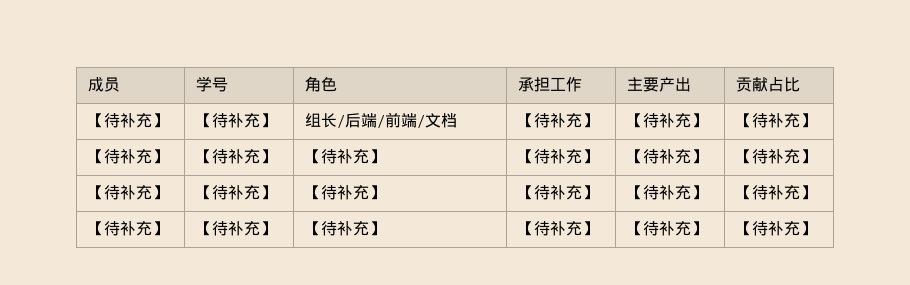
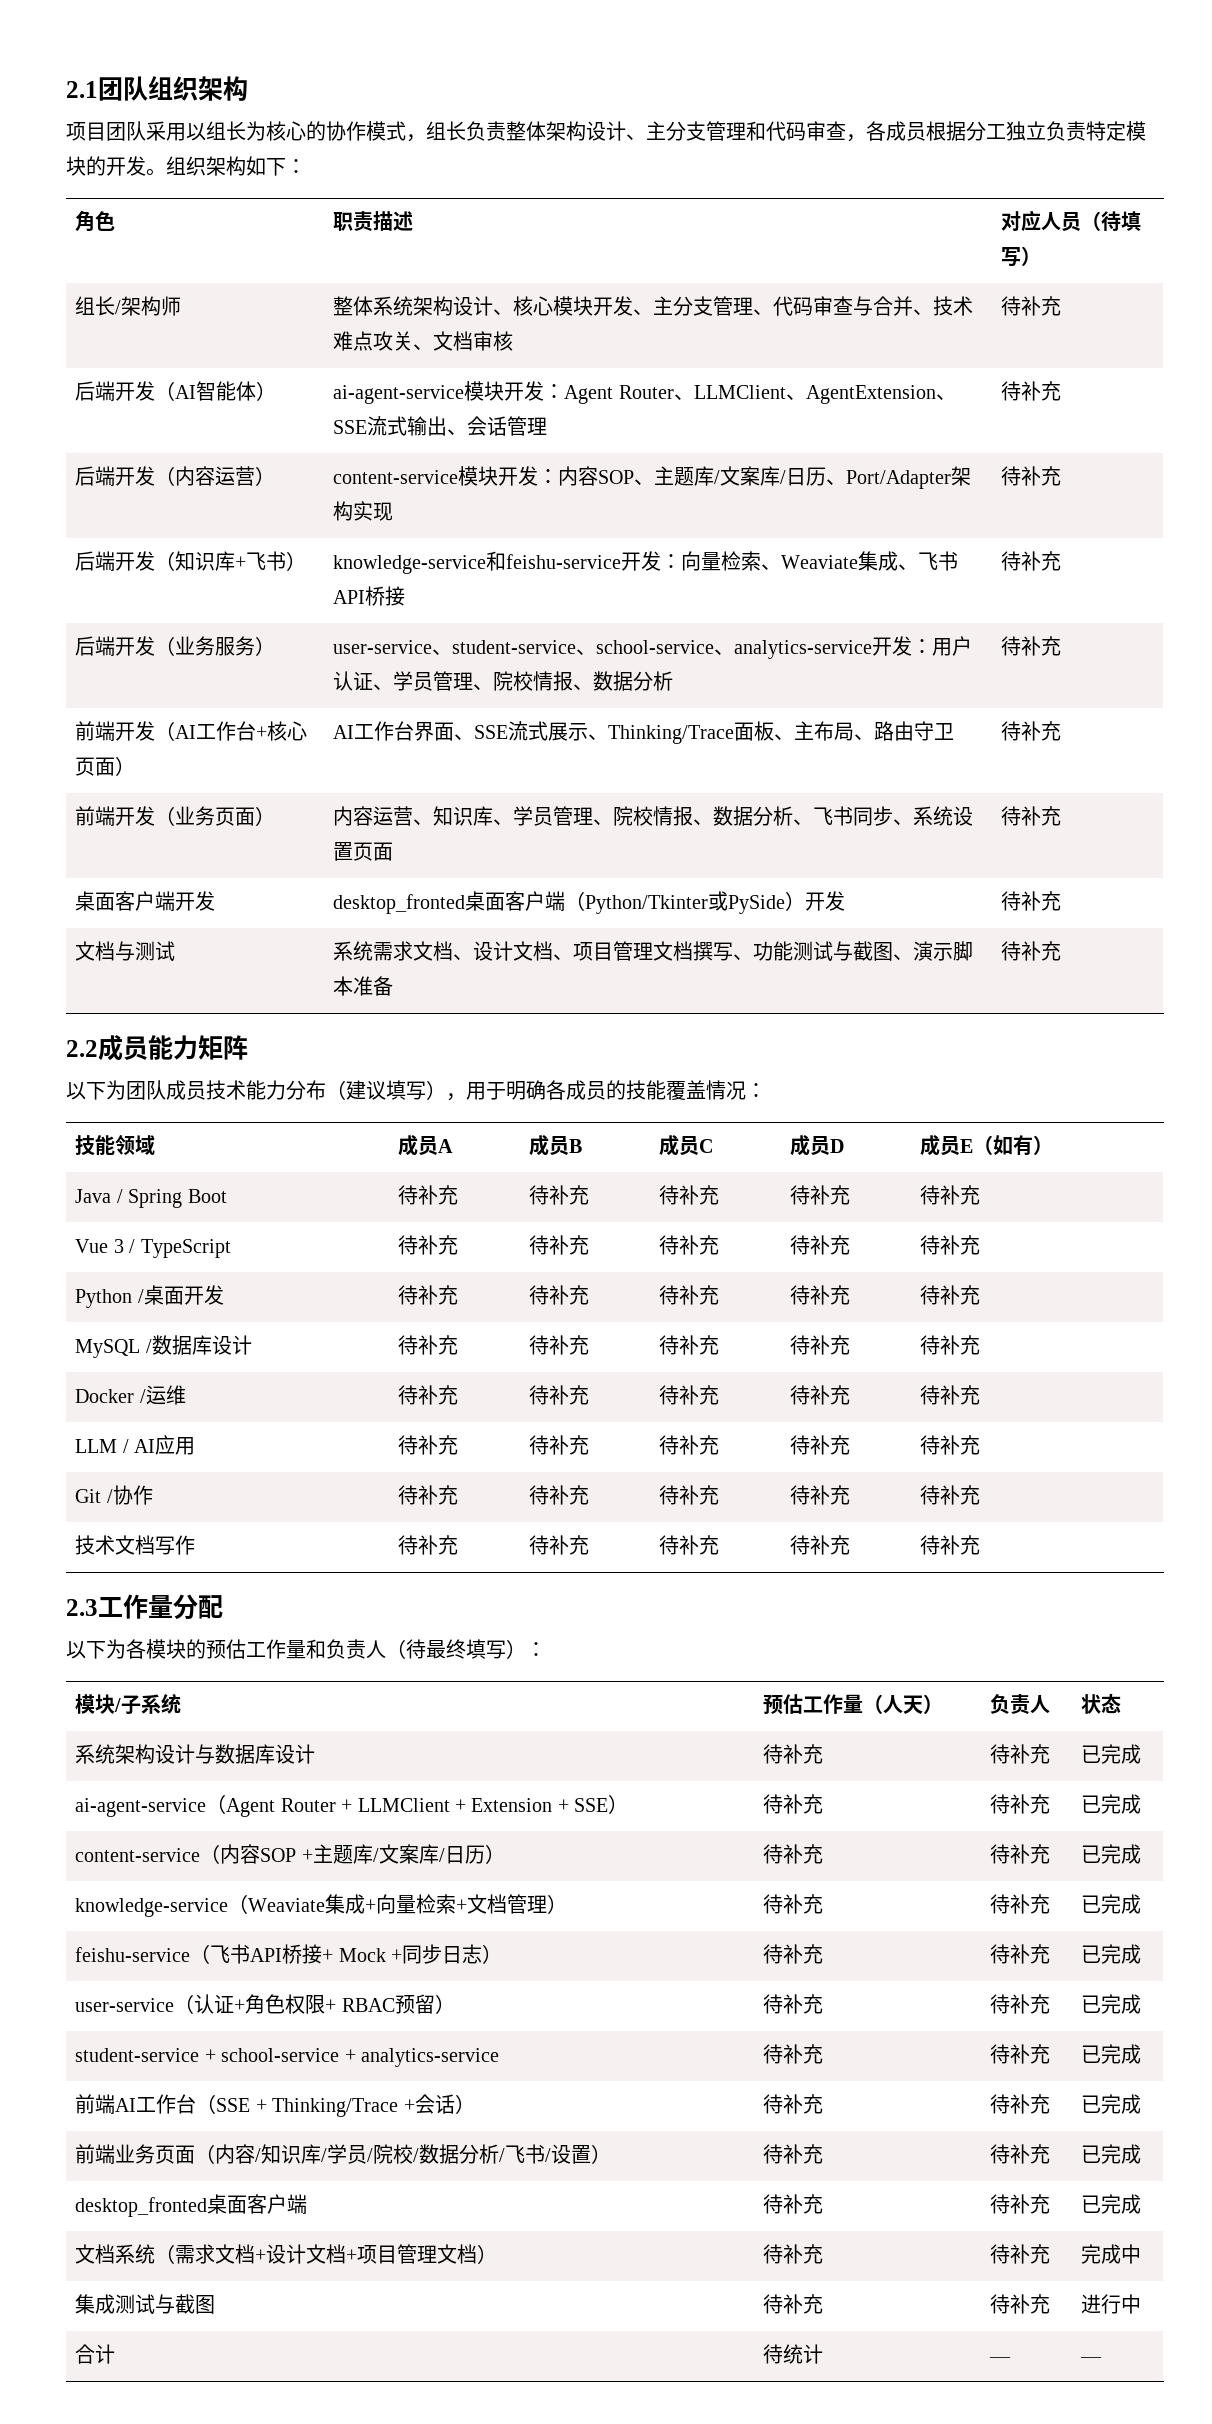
- 成员 | 学号 | 角色 | 承担工作 | 主要产出 | 贡献占比
- 【待补充】 | 【待补充】 | 组长/后端/前端/文档 | 【待补充】 | 【待补充】 | 【待补充】
- 【待补充】 | 【待补充】 | 【待补充】 | 【待补充】 | 【待补充】 | 【待补充】
- 【待补充】 | 【待补充】 | 【待补充】 | 【待补充】 | 【待补充】 | 【待补充】
- 【待补充】 | 【待补充】 | 【待补充】 | 【待补充】 | 【待补充】 | 【待补充】
+ 2.1团队组织架构
+ 项目团队采用以组长为核心的协作模式，组长负责整体架构设计、主分支管理和代码审查，各成员根据分工独立负责特定模块的开发。组织架构如下：
+ 角色 | 职责描述 | 对应人员（待填写）
+ 组长/架构师 | 整体系统架构设计、核心模块开发、主分支管理、代码审查与合并、技术难点攻关、文档审核 | 待补充
+ 后端开发（AI智能体） | ai-agent-service模块开发：Agent Router、LLMClient、AgentExtension、SSE流式输出、会话管理 | 待补充
+ 后端开发（内容运营） | content-service模块开发：内容SOP、主题库/文案库/日历、Port/Adapter架构实现 | 待补充
+ 后端开发（知识库+飞书） | knowledge-service和feishu-service开发：向量检索、Weaviate集成、飞书API桥接 | 待补充
+ 后端开发（业务服务） | user-service、student-service、school-service、analytics-service开发：用户认证、学员管理、院校情报、数据分析 | 待补充
+ 前端开发（AI工作台+核心页面） | AI工作台界面、SSE流式展示、Thinking/Trace面板、主布局、路由守卫 | 待补充
+ 前端开发（业务页面） | 内容运营、知识库、学员管理、院校情报、数据分析、飞书同步、系统设置页面 | 待补充
+ 桌面客户端开发 | desktop_fronted桌面客户端（Python/Tkinter或PySide）开发 | 待补充
+ 文档与测试 | 系统需求文档、设计文档、项目管理文档撰写、功能测试与截图、演示脚本准备 | 待补充
+ 2.2成员能力矩阵
+ 以下为团队成员技术能力分布（建议填写），用于明确各成员的技能覆盖情况：
+ 技能领域 | 成员A | 成员B | 成员C | 成员D | 成员E（如有）
+ Java / Spring Boot | 待补充 | 待补充 | 待补充 | 待补充 | 待补充
+ Vue 3 / TypeScript | 待补充 | 待补充 | 待补充 | 待补充 | 待补充
+ Python /桌面开发 | 待补充 | 待补充 | 待补充 | 待补充 | 待补充
+ MySQL /数据库设计 | 待补充 | 待补充 | 待补充 | 待补充 | 待补充
+ Docker /运维 | 待补充 | 待补充 | 待补充 | 待补充 | 待补充
+ LLM / AI应用 | 待补充 | 待补充 | 待补充 | 待补充 | 待补充
+ Git /协作 | 待补充 | 待补充 | 待补充 | 待补充 | 待补充
+ 技术文档写作 | 待补充 | 待补充 | 待补充 | 待补充 | 待补充
+ 2.3工作量分配
+ 以下为各模块的预估工作量和负责人（待最终填写）：
+ 模块/子系统 | 预估工作量（人天） | 负责人 | 状态
+ 系统架构设计与数据库设计 | 待补充 | 待补充 | 已完成
+ ai-agent-service（Agent Router + LLMClient + Extension + SSE） | 待补充 | 待补充 | 已完成
+ content-service（内容SOP +主题库/文案库/日历） | 待补充 | 待补充 | 已完成
+ knowledge-service（Weaviate集成+向量检索+文档管理） | 待补充 | 待补充 | 已完成
+ feishu-service（飞书API桥接+ Mock +同步日志） | 待补充 | 待补充 | 已完成
+ user-service（认证+角色权限+ RBAC预留） | 待补充 | 待补充 | 已完成
+ student-service + school-service + analytics-service | 待补充 | 待补充 | 已完成
+ 前端AI工作台（SSE + Thinking/Trace +会话） | 待补充 | 待补充 | 已完成
+ 前端业务页面（内容/知识库/学员/院校/数据分析/飞书/设置） | 待补充 | 待补充 | 已完成
+ desktop_fronted桌面客户端 | 待补充 | 待补充 | 已完成
+ 文档系统（需求文档+设计文档+项目管理文档） | 待补充 | 待补充 | 完成中
+ 集成测试与截图 | 待补充 | 待补充 | 进行中
+ 合计 | 待统计 | — | —

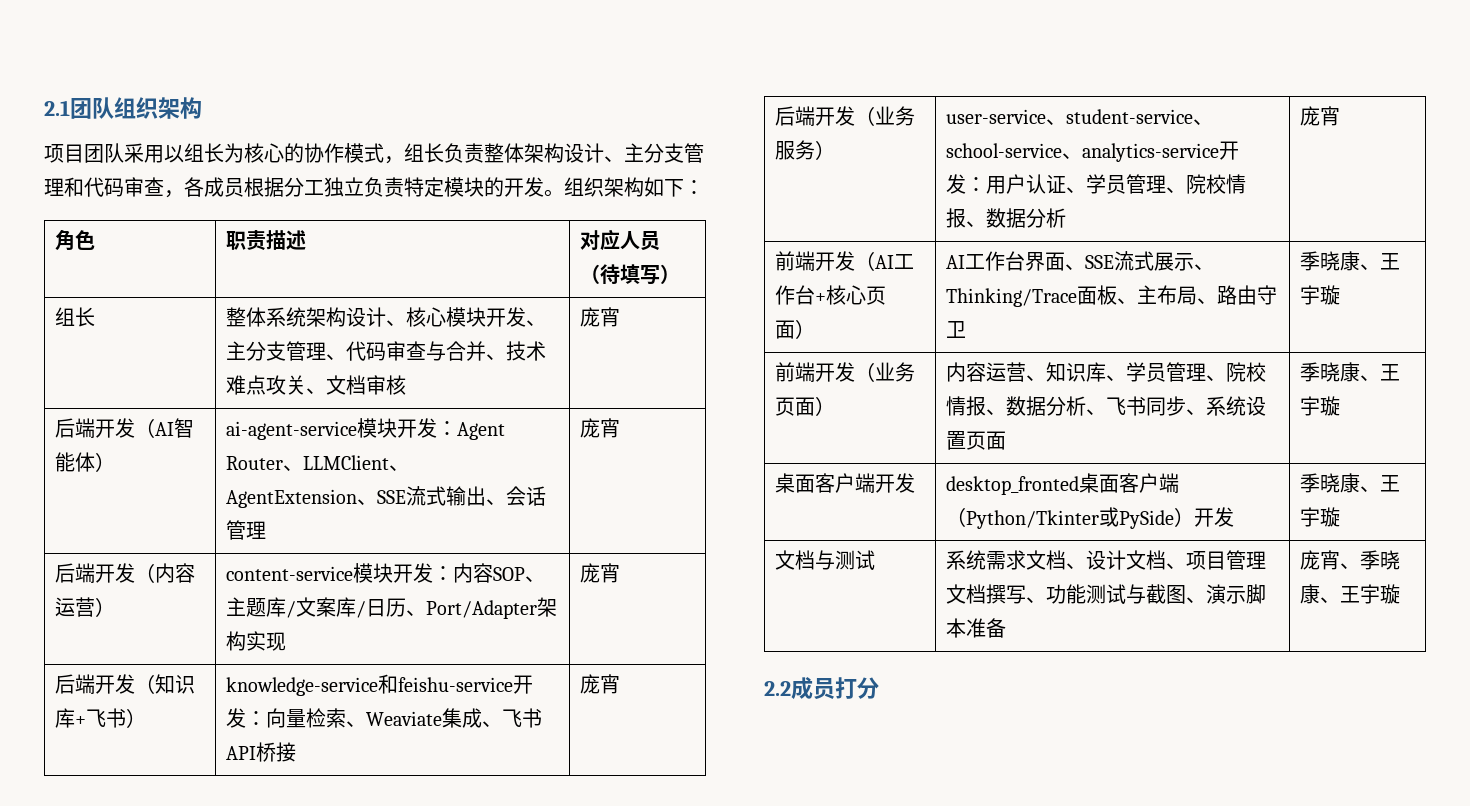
- 组长/架构师 | 整体系统架构设计、核心模块开发、主分支管理、代码审查与合并、技术难点攻关、文档审核 | 待补充
+ 组长 | 整体系统架构设计、核心模块开发、主分支管理、代码审查与合并、技术难点攻关、文档审核 | 庞宵
- 后端开发（AI智能体） | ai-agent-service模块开发：Agent Router、LLMClient、AgentExtension、SSE流式输出、会话管理 | 待补充
+ 后端开发（AI智能体） | ai-agent-service模块开发：Agent Router、LLMClient、AgentExtension、SSE流式输出、会话管理 | 庞宵
- 后端开发（内容运营） | content-service模块开发：内容SOP、主题库/文案库/日历、Port/Adapter架构实现 | 待补充
+ 后端开发（内容运营） | content-service模块开发：内容SOP、主题库/文案库/日历、Port/Adapter架构实现 | 庞宵
- 后端开发（知识库+飞书） | knowledge-service和feishu-service开发：向量检索、Weaviate集成、飞书API桥接 | 待补充
+ 后端开发（知识库+飞书） | knowledge-service和feishu-service开发：向量检索、Weaviate集成、飞书API桥接 | 庞宵
- 后端开发（业务服务） | user-service、student-service、school-service、analytics-service开发：用户认证、学员管理、院校情报、数据分析 | 待补充
+ 后端开发（业务服务） | user-service、student-service、school-service、analytics-service开发：用户认证、学员管理、院校情报、数据分析 | 庞宵
- 前端开发（AI工作台+核心页面） | AI工作台界面、SSE流式展示、Thinking/Trace面板、主布局、路由守卫 | 待补充
+ 前端开发（AI工作台+核心页面） | AI工作台界面、SSE流式展示、Thinking/Trace面板、主布局、路由守卫 | 季晓康、王宇璇
- 前端开发（业务页面） | 内容运营、知识库、学员管理、院校情报、数据分析、飞书同步、系统设置页面 | 待补充
+ 前端开发（业务页面） | 内容运营、知识库、学员管理、院校情报、数据分析、飞书同步、系统设置页面 | 季晓康、王宇璇
- 桌面客户端开发 | desktop_fronted桌面客户端（Python/Tkinter或PySide）开发 | 待补充
+ 桌面客户端开发 | desktop_fronted桌面客户端（Python/Tkinter或PySide）开发 | 季晓康、王宇璇
- 文档与测试 | 系统需求文档、设计文档、项目管理文档撰写、功能测试与截图、演示脚本准备 | 待补充
- 2.2成员能力矩阵
- 以下为团队成员技术能力分布（建议填写），用于明确各成员的技能覆盖情况：
- 技能领域 | 成员A | 成员B | 成员C | 成员D | 成员E（如有）
- Java / Spring Boot | 待补充 | 待补充 | 待补充 | 待补充 | 待补充
- Vue 3 / TypeScript | 待补充 | 待补充 | 待补充 | 待补充 | 待补充
- Python /桌面开发 | 待补充 | 待补充 | 待补充 | 待补充 | 待补充
- MySQL /数据库设计 | 待补充 | 待补充 | 待补充 | 待补充 | 待补充
- Docker /运维 | 待补充 | 待补充 | 待补充 | 待补充 | 待补充
- LLM / AI应用 | 待补充 | 待补充 | 待补充 | 待补充 | 待补充
- Git /协作 | 待补充 | 待补充 | 待补充 | 待补充 | 待补充
- 技术文档写作 | 待补充 | 待补充 | 待补充 | 待补充 | 待补充
- 2.3工作量分配
- 以下为各模块的预估工作量和负责人（待最终填写）：
- 模块/子系统 | 预估工作量（人天） | 负责人 | 状态
- 系统架构设计与数据库设计 | 待补充 | 待补充 | 已完成
- ai-agent-service（Agent Router + LLMClient + Extension + SSE） | 待补充 | 待补充 | 已完成
- content-service（内容SOP +主题库/文案库/日历） | 待补充 | 待补充 | 已完成
- knowledge-service（Weaviate集成+向量检索+文档管理） | 待补充 | 待补充 | 已完成
- feishu-service（飞书API桥接+ Mock +同步日志） | 待补充 | 待补充 | 已完成
- user-service（认证+角色权限+ RBAC预留） | 待补充 | 待补充 | 已完成
- student-service + school-service + analytics-service | 待补充 | 待补充 | 已完成
- 前端AI工作台（SSE + Thinking/Trace +会话） | 待补充 | 待补充 | 已完成
- 前端业务页面（内容/知识库/学员/院校/数据分析/飞书/设置） | 待补充 | 待补充 | 已完成
- desktop_fronted桌面客户端 | 待补充 | 待补充 | 已完成
- 文档系统（需求文档+设计文档+项目管理文档） | 待补充 | 待补充 | 完成中
- 集成测试与截图 | 待补充 | 待补充 | 进行中
- 合计 | 待统计 | — | —
+ 文档与测试 | 系统需求文档、设计文档、项目管理文档撰写、功能测试与截图、演示脚本准备 | 庞宵、季晓康、王宇璇
+ 2.2成员打分

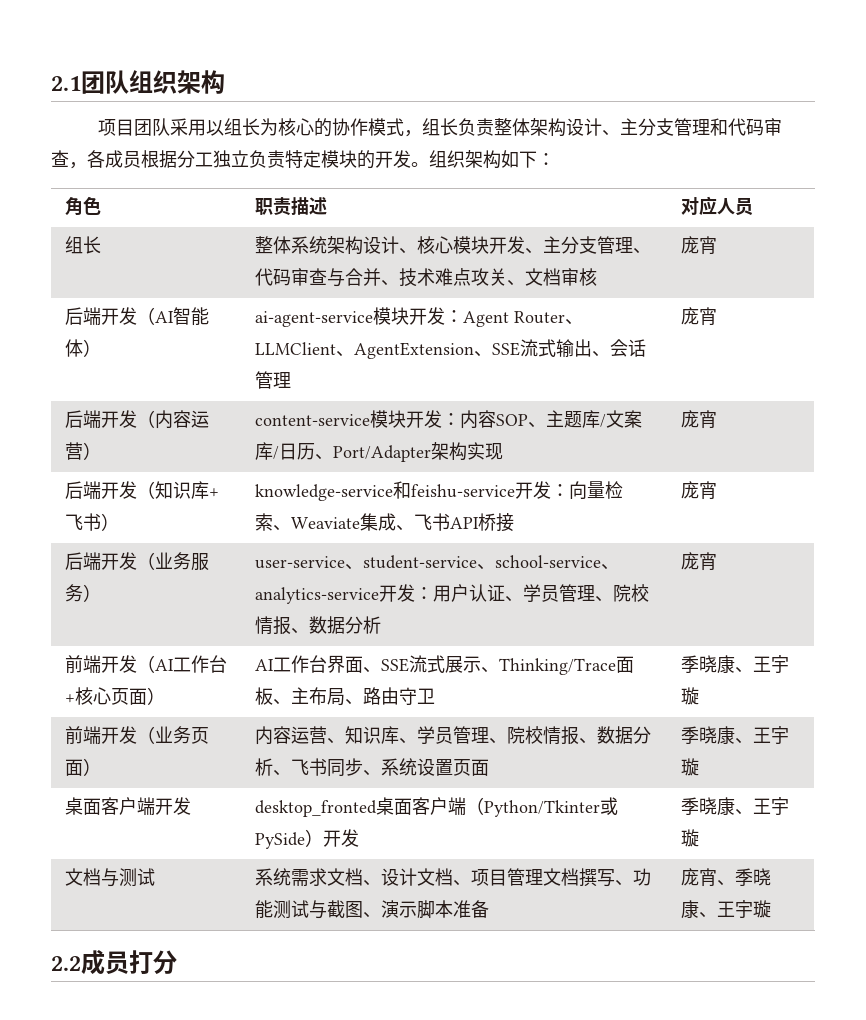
- 角色 | 职责描述 | 对应人员（待填写）
+ 角色 | 职责描述 | 对应人员

